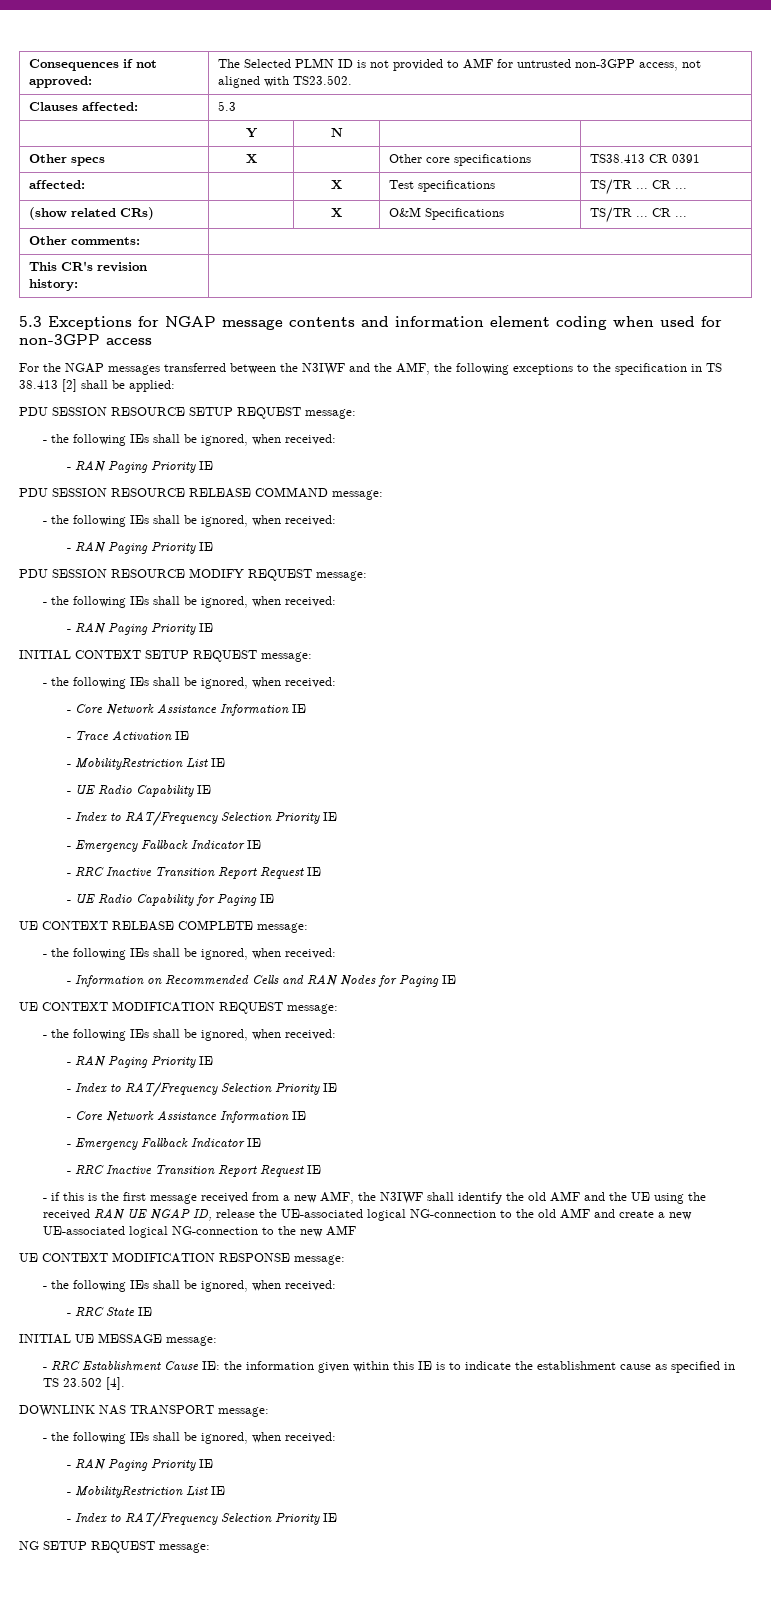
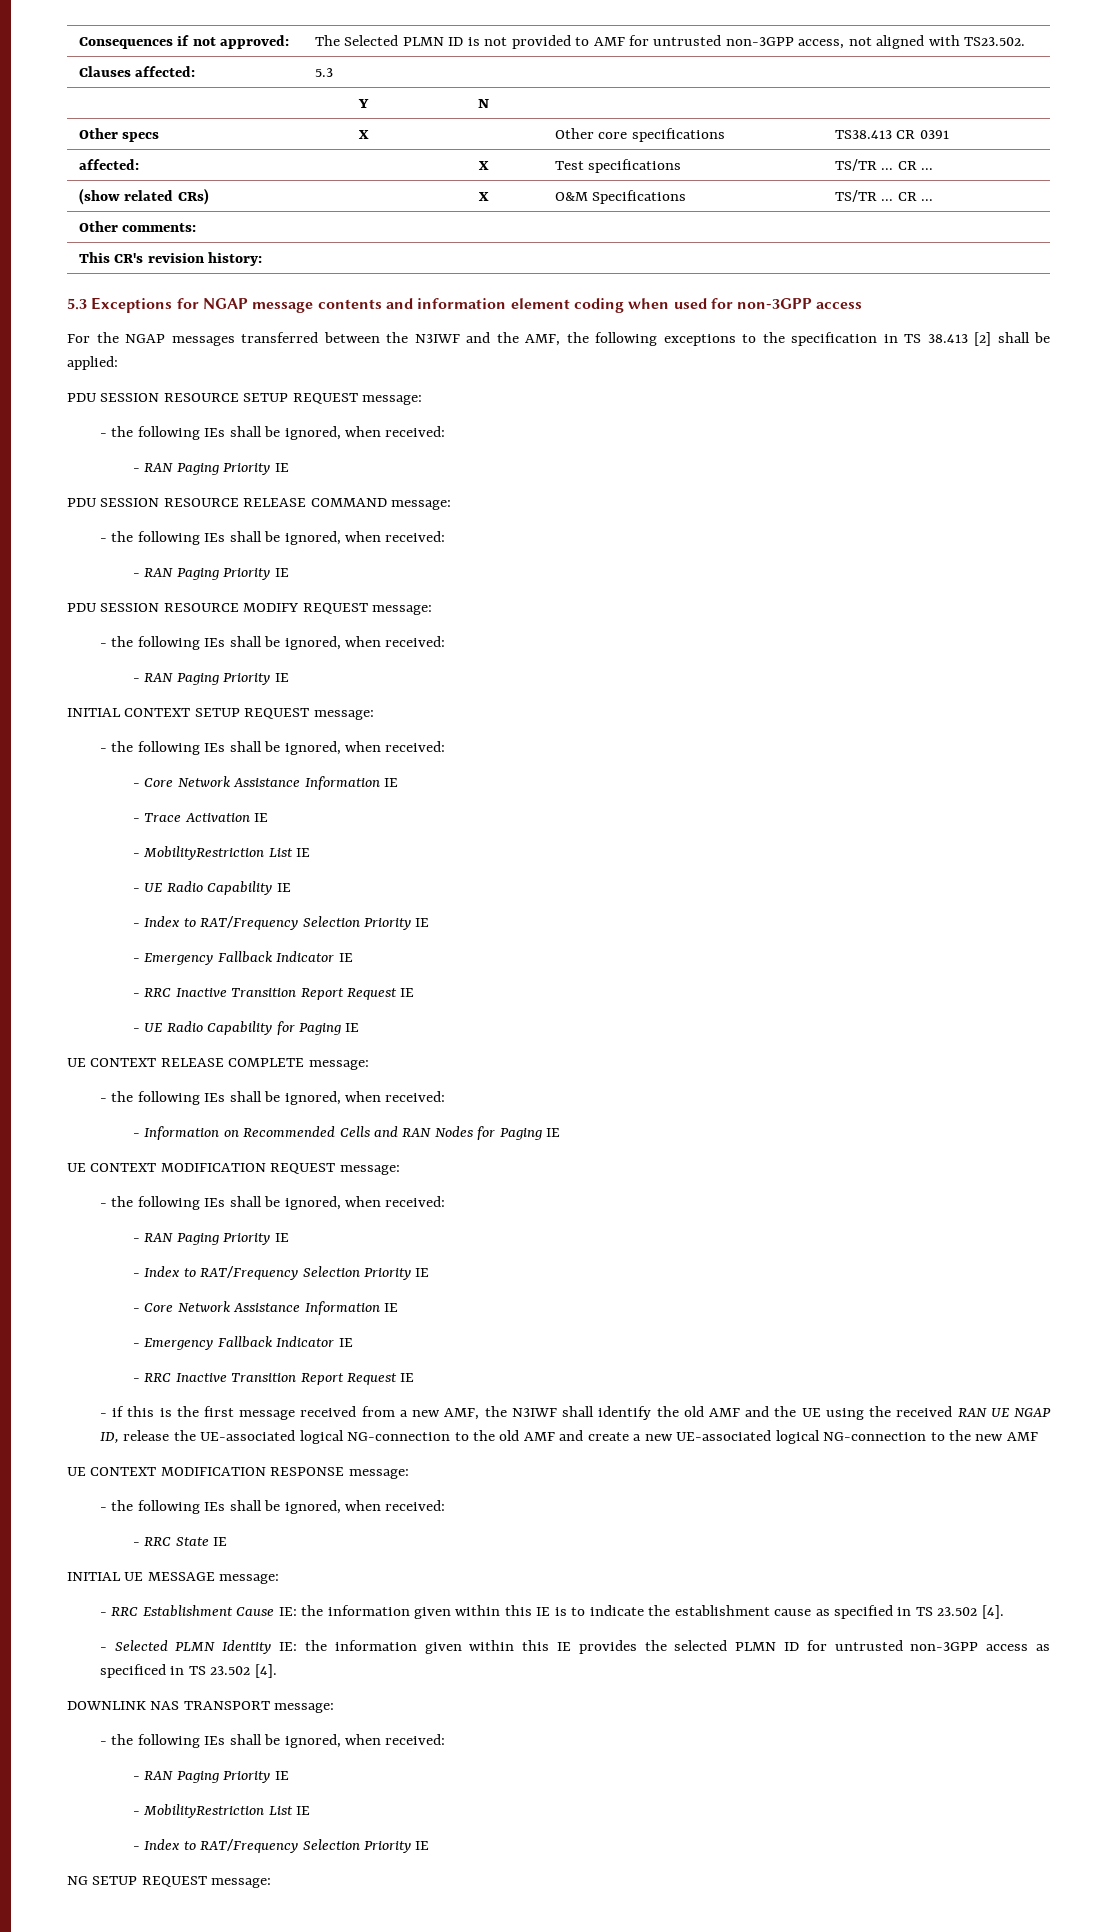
+ - Selected PLMN Identity IE: the information given within this IE provides the selected PLMN ID for untrusted non-3GPP access as specificed in TS 23.502 [4].

